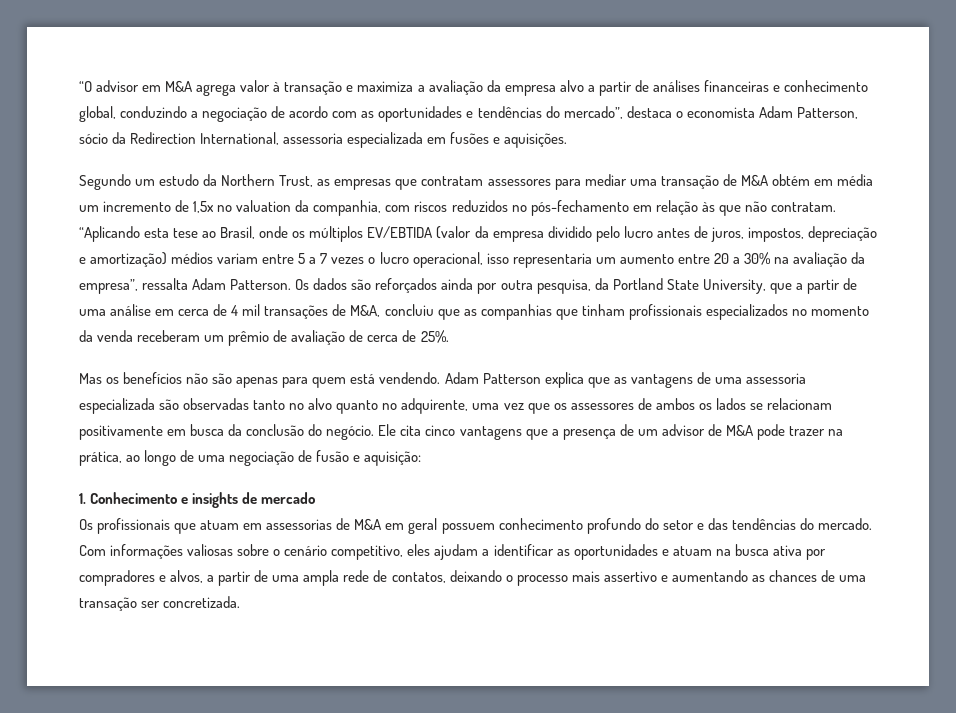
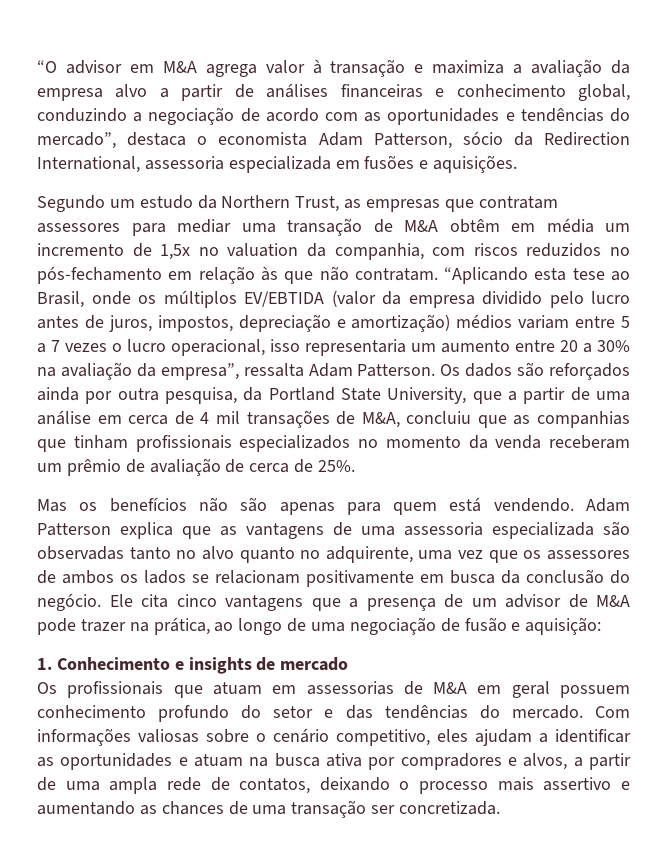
- Segundo um estudo da Northern Trust, as empresas que contratam assessores para mediar uma transação de M&A obtém em média um incremento de 1,5x no valuation da companhia, com riscos reduzidos no pós-fechamento em relação às que não contratam.
+ Segundo um estudo da Northern Trust, as empresas que contratam assessores para mediar uma transação de M&A obtêm em média um incremento de 1,5x no valuation da companhia, com riscos reduzidos no pós-fechamento em relação às que não contratam.

